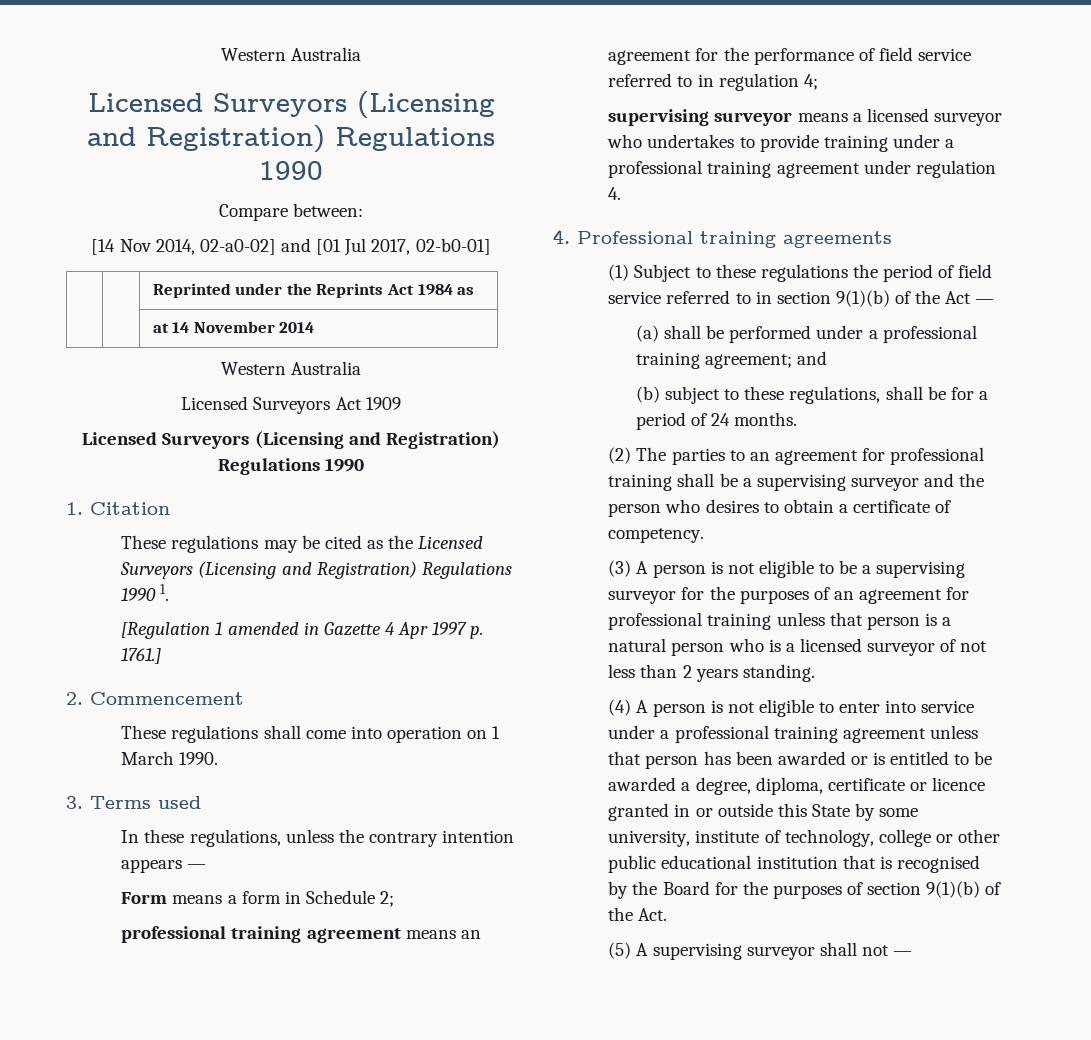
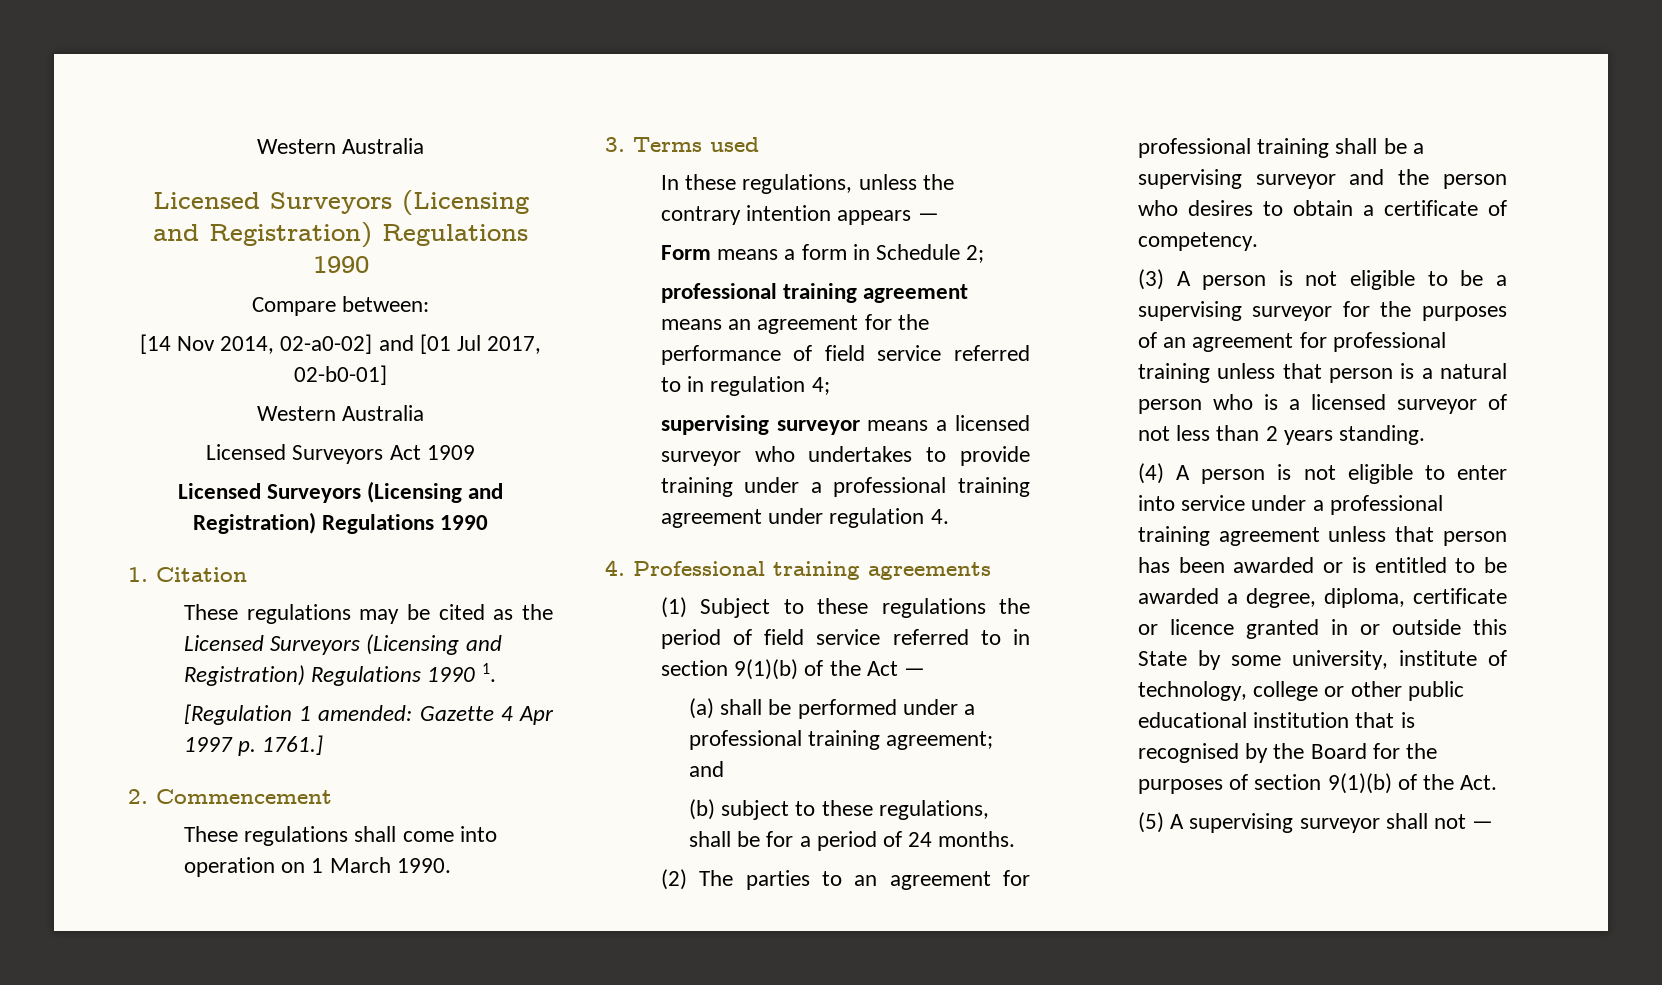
- | | Reprinted under the Reprints Act 1984 as
- | | at 14 November 2014
- [Regulation 1 amended in Gazette 4 Apr 1997 p. 1761.]
+ [Regulation 1 amended: Gazette 4 Apr 1997 p. 1761.]

